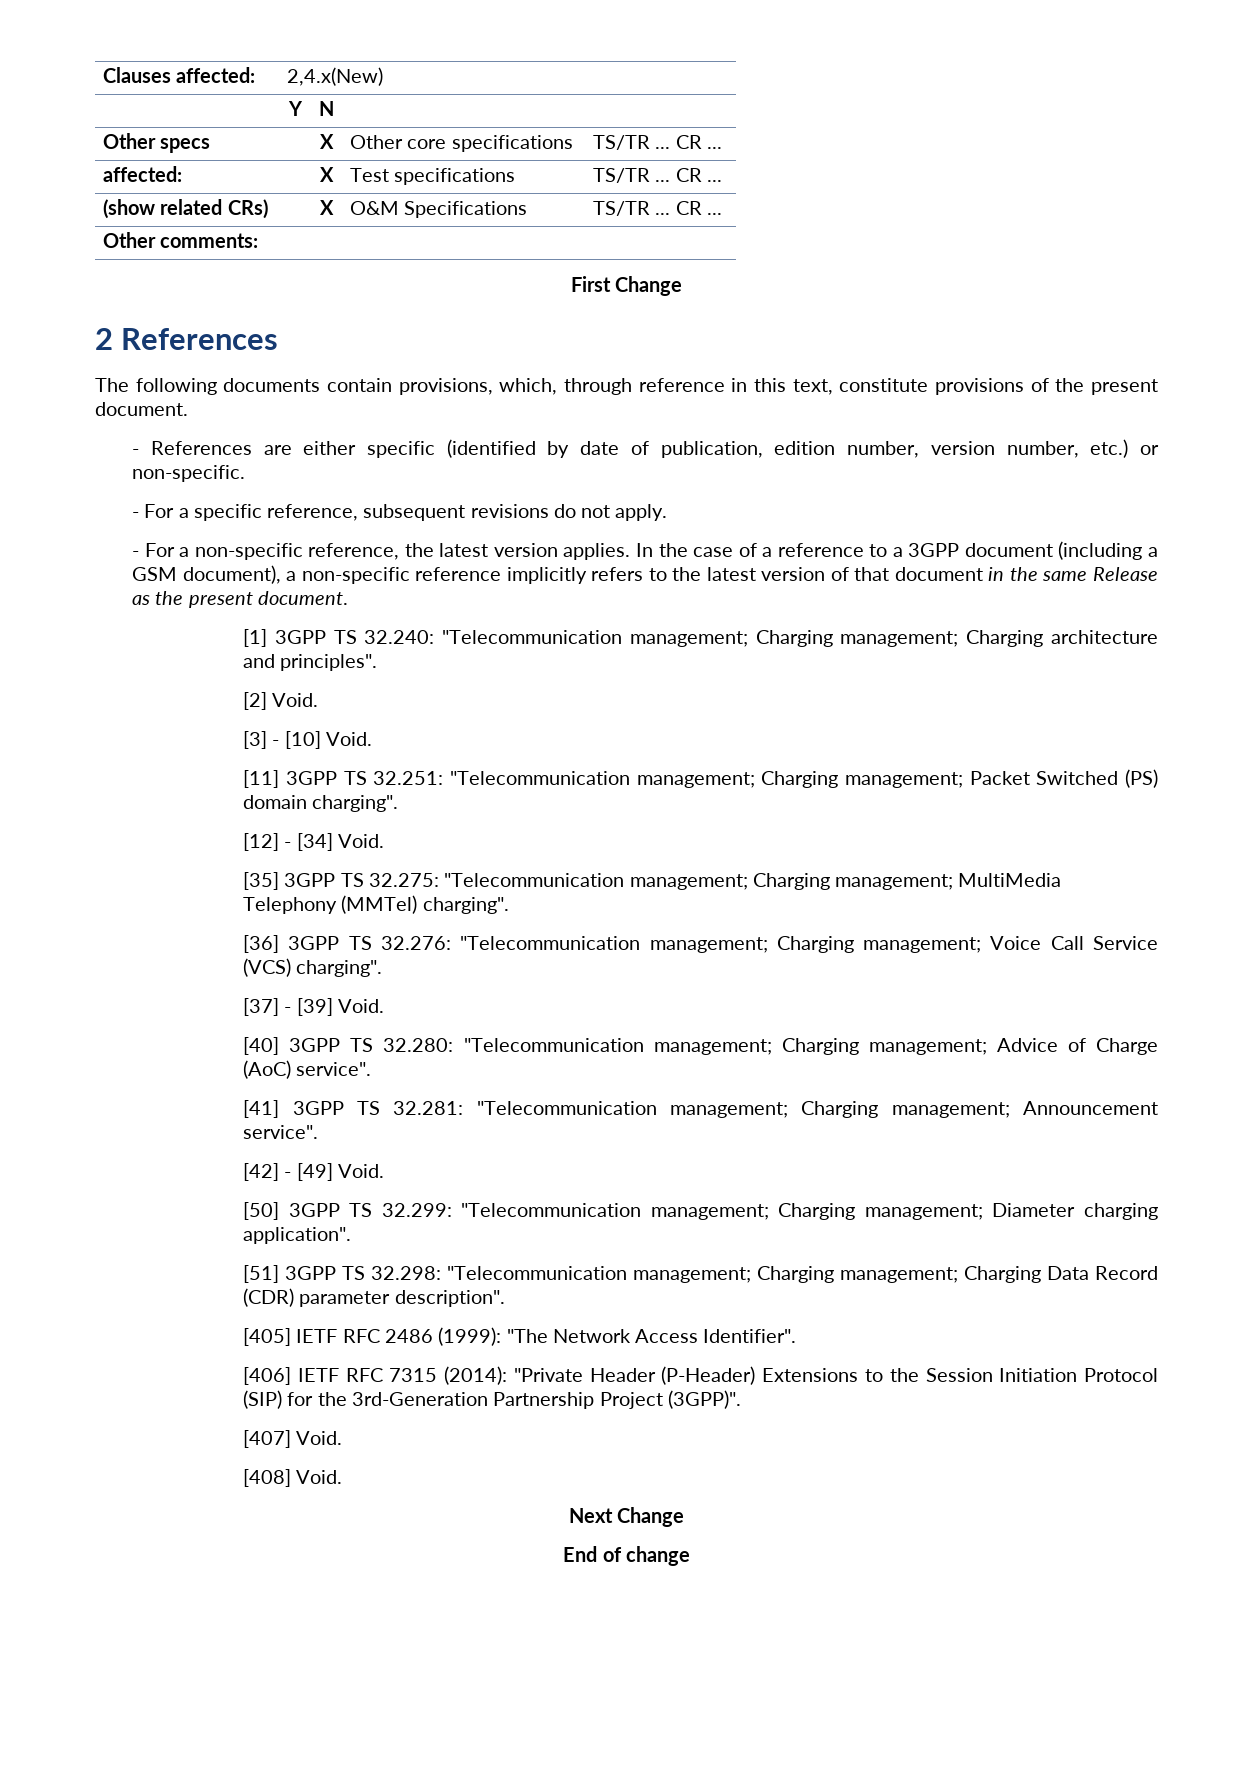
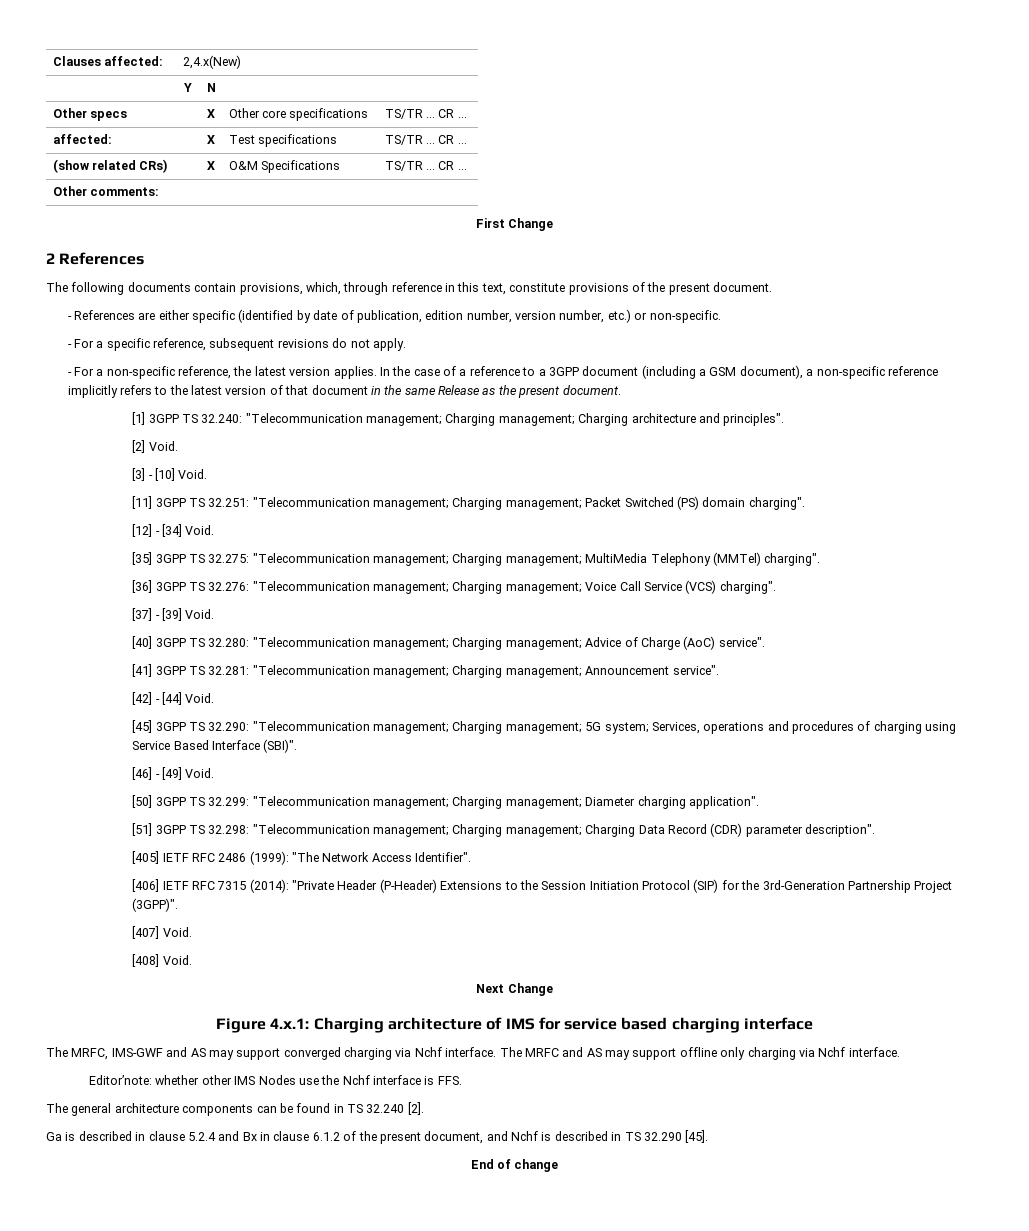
- [42] - [49] Void.
+ [42] - [44] Void.
+ [45] 3GPP TS 32.290: "Telecommunication management; Charging management; 5G system; Services, operations and procedures of charging using Service Based Interface (SBI)".
+ [46] - [49] Void.
+ Figure 4.x.1: Charging architecture of IMS for service based charging interface
+ The MRFC, IMS-GWF and AS may support converged charging via Nchf interface. The MRFC and AS may support offline only charging via Nchf interface.
+ Editor’note: whether other IMS Nodes use the Nchf interface is FFS.
+ The general architecture components can be found in TS 32.240 [2].
+ Ga is described in clause 5.2.4 and Bx in clause 6.1.2 of the present document, and Nchf is described in TS 32.290 [45].

